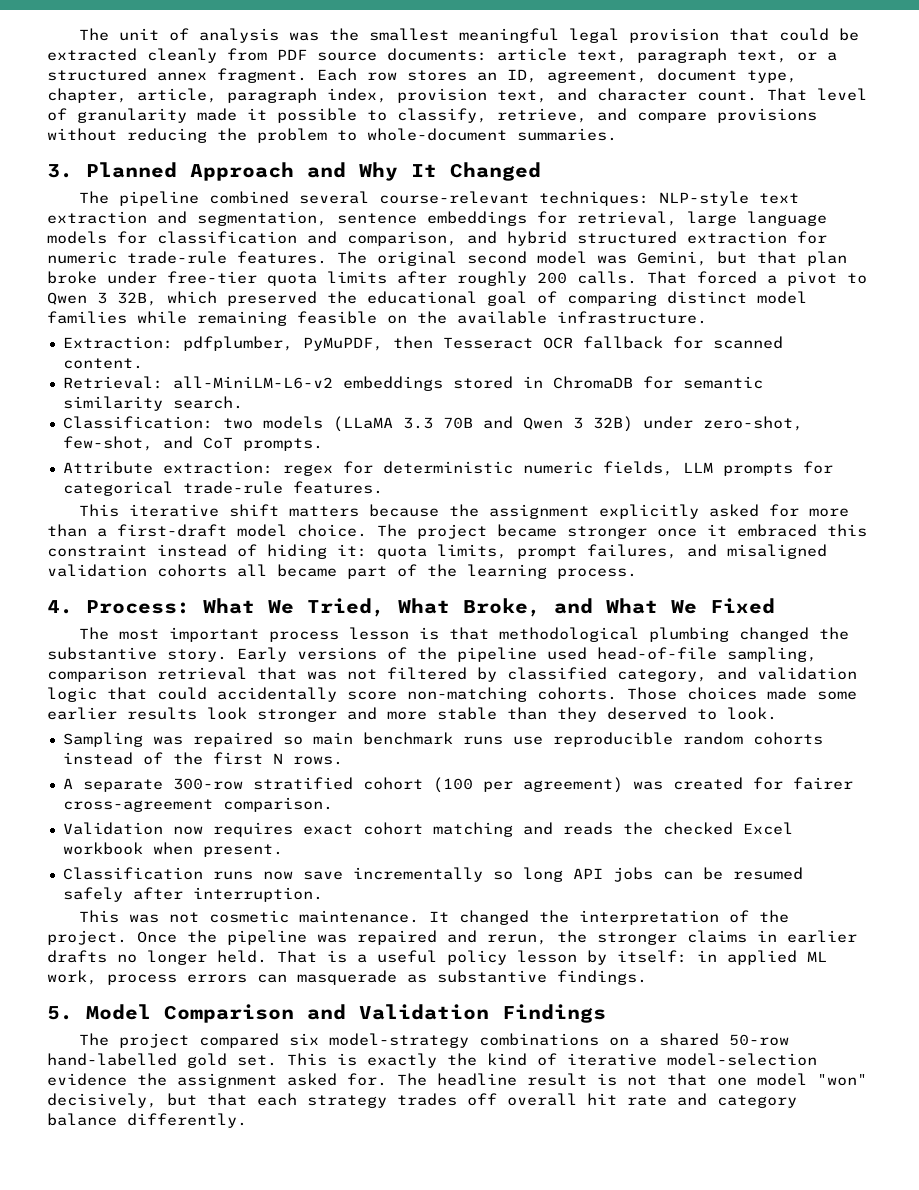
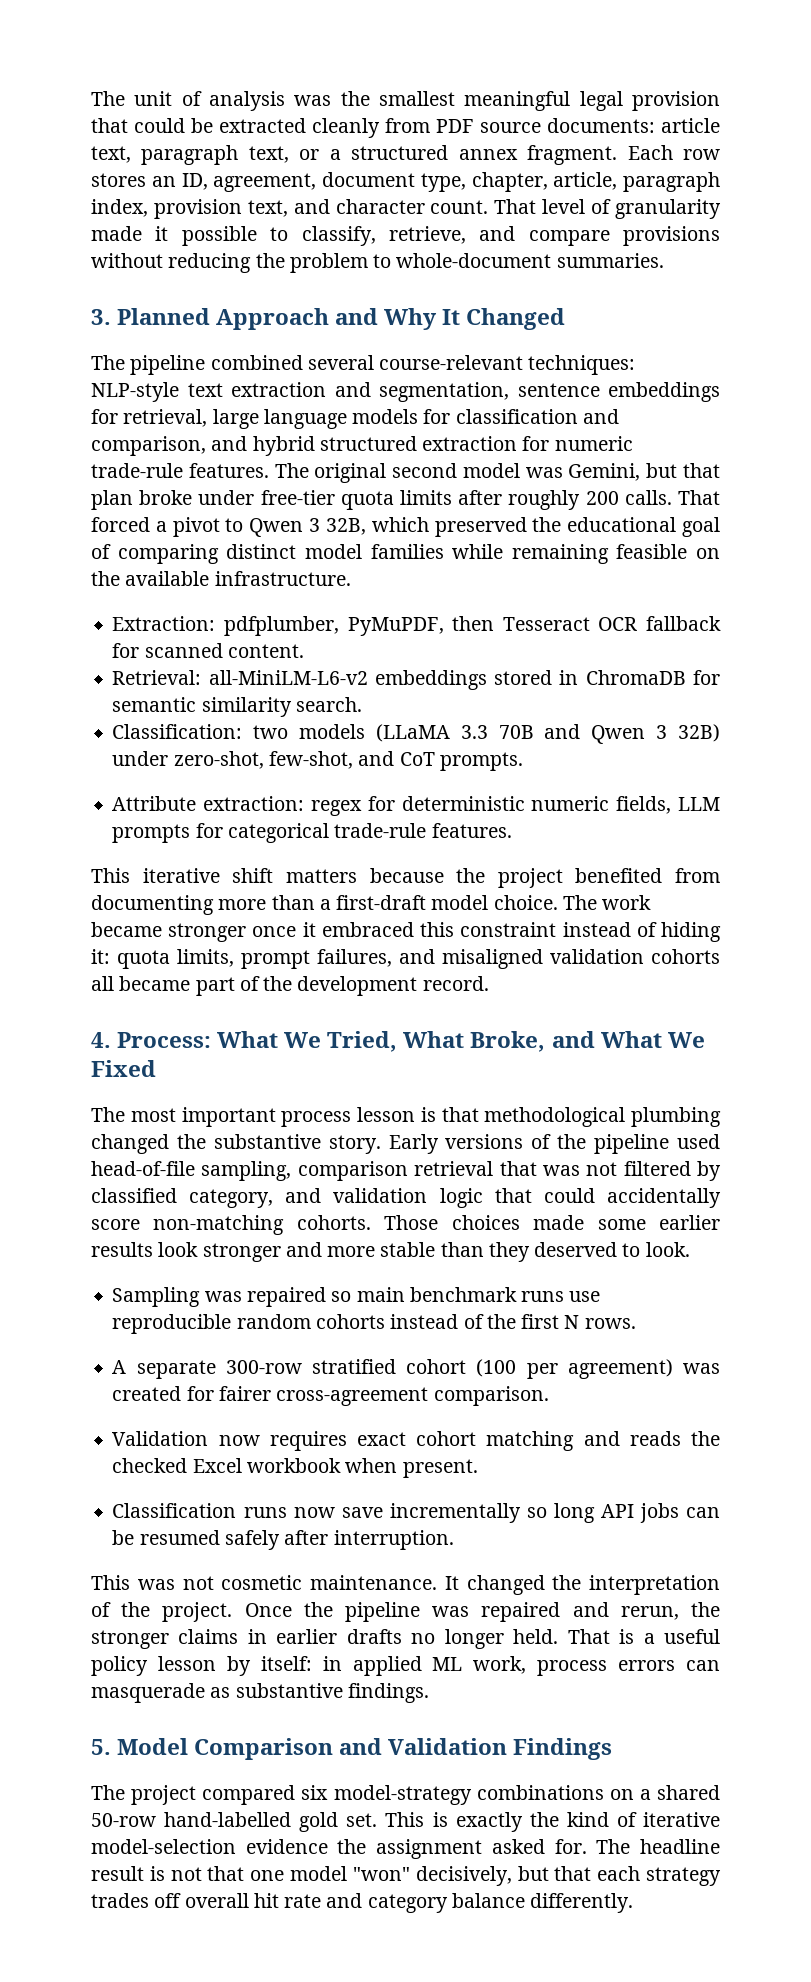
- This iterative shift matters because the assignment explicitly asked for more than a first-draft model choice.
+ This iterative shift matters because the project benefited from documenting more than a first-draft model choice.
- The project became stronger once it embraced this constraint instead of hiding it: quota limits, prompt failures, and misaligned validation cohorts all became part of the learning process.
+ The work became stronger once it embraced this constraint instead of hiding it: quota limits, prompt failures, and misaligned validation cohorts all became part of the development record.

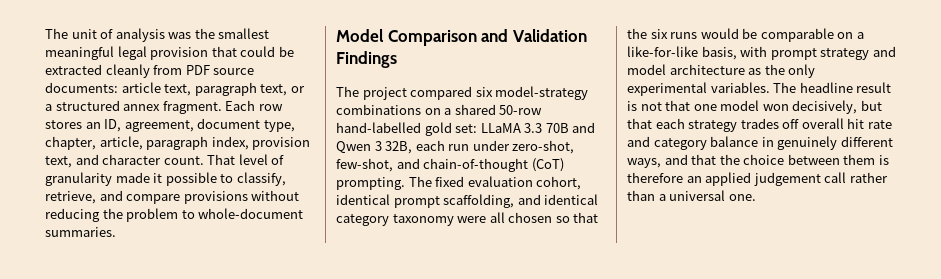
- 3. Planned Approach and Why It Changed
- The pipeline combined several course-relevant techniques: NLP-style text extraction and segmentation, sentence embeddings for retrieval, large language models for classification and comparison, and hybrid structured extraction for numeric trade-rule features. The original second model was Gemini, but that plan broke under free-tier quota limits after roughly 200 calls. That forced a pivot to Qwen 3 32B, which preserved the educational goal of comparing distinct model families while remaining feasible on the available infrastructure.
- Extraction: pdfplumber, PyMuPDF, then Tesseract OCR fallback for scanned content.
- Retrieval: all-MiniLM-L6-v2 embeddings stored in ChromaDB for semantic similarity search.
- Classification: two models (LLaMA 3.3 70B and Qwen 3 32B) under zero-shot, few-shot, and CoT prompts.
- Attribute extraction: regex for deterministic numeric fields, LLM prompts for categorical trade-rule features.
- This iterative shift matters because the project benefited from documenting more than a first-draft model choice. The work became stronger once it embraced this constraint instead of hiding it: quota limits, prompt failures, and misaligned validation cohorts all became part of the development record.
- 4. Process: What We Tried, What Broke, and What We Fixed
- The most important process lesson is that methodological plumbing changed the substantive story. Early versions of the pipeline used head-of-file sampling, comparison retrieval that was not filtered by classified category, and validation logic that could accidentally score non-matching cohorts. Those choices made some earlier results look stronger and more stable than they deserved to look.
- Sampling was repaired so main benchmark runs use reproducible random cohorts instead of the first N rows.
- A separate 300-row stratified cohort (100 per agreement) was created for fairer cross-agreement comparison.
- Validation now requires exact cohort matching and reads the checked Excel workbook when present.
- Classification runs now save incrementally so long API jobs can be resumed safely after interruption.
- This was not cosmetic maintenance. It changed the interpretation of the project. Once the pipeline was repaired and rerun, the stronger claims in earlier drafts no longer held. That is a useful policy lesson by itself: in applied ML work, process errors can masquerade as substantive findings.
- 5. Model Comparison and Validation Findings
+ Model Comparison and Validation Findings
- The project compared six model-strategy combinations on a shared 50-row hand-labelled gold set. This is exactly the kind of iterative model-selection evidence the assignment asked for.
+ The project compared six model-strategy combinations on a shared 50-row hand-labelled gold set: LLaMA 3.3 70B and Qwen 3 32B, each run under zero-shot, few-shot, and chain-of-thought (CoT) prompting. The fixed evaluation cohort, identical prompt scaffolding, and identical category taxonomy were all chosen so that the six runs would be comparable on a like-for-like basis, with prompt strategy and model architecture as the only experimental variables.
- The headline result is not that one model "won" decisively, but that each strategy trades off overall hit rate and category balance differently.
+ The headline result is not that one model won decisively, but that each strategy trades off overall hit rate and category balance in genuinely different ways, and that the choice between them is therefore an applied judgement call rather than a universal one.

